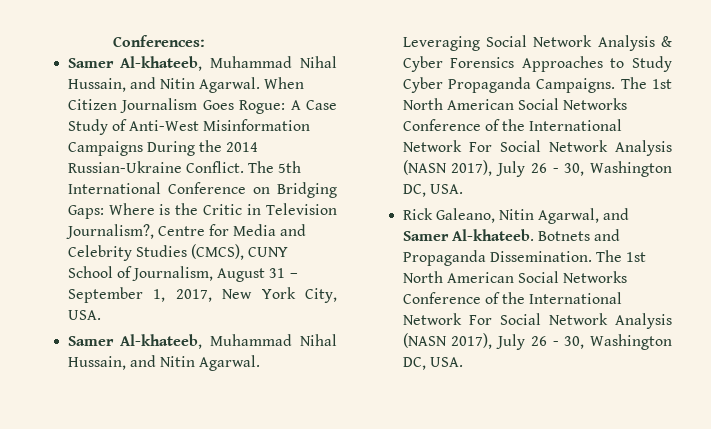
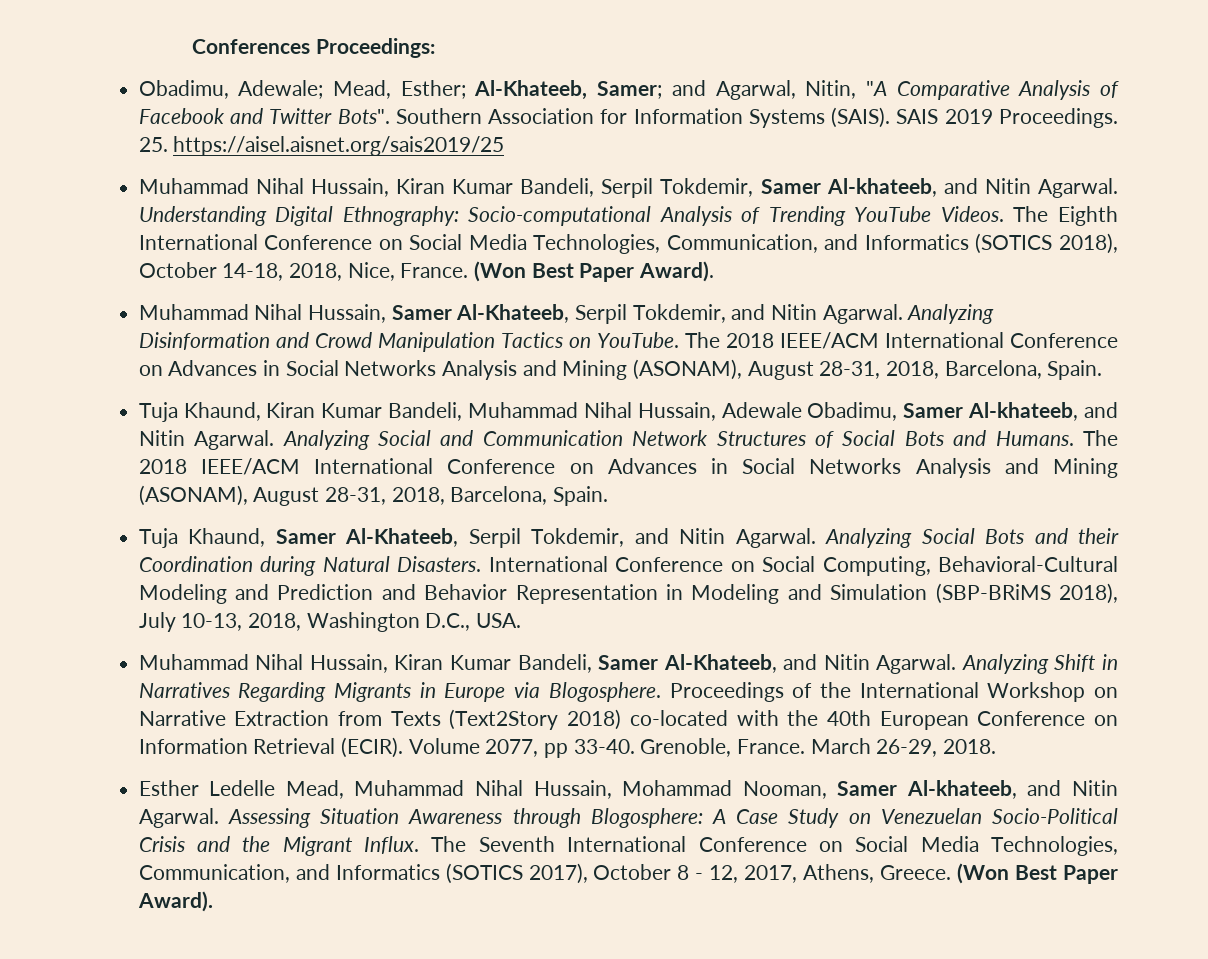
- Conferences:
- Samer Al-khateeb, Muhammad Nihal Hussain, and Nitin Agarwal. When Citizen Journalism Goes Rogue: A Case Study of Anti-West Misinformation Campaigns During the 2014 Russian-Ukraine Conflict. The 5th International Conference on Bridging Gaps: Where is the Critic in Television Journalism?, Centre for Media and Celebrity Studies (CMCS), CUNY School of Journalism, August 31 – September 1, 2017, New York City, USA.
- Samer Al-khateeb, Muhammad Nihal Hussain, and Nitin Agarwal. Leveraging Social Network Analysis & Cyber Forensics Approaches to Study Cyber Propaganda Campaigns. The 1st North American Social Networks Conference of the International Network For Social Network Analysis (NASN 2017), July 26 - 30, Washington DC, USA.
- Rick Galeano, Nitin Agarwal, and Samer Al-khateeb. Botnets and Propaganda Dissemination. The 1st North American Social Networks Conference of the International Network For Social Network Analysis (NASN 2017), July 26 - 30, Washington DC, USA.
+ Conferences Proceedings:
+ Obadimu, Adewale; Mead, Esther; Al-Khateeb, Samer; and Agarwal, Nitin, "A Comparative Analysis of Facebook and Twitter Bots". Southern Association for Information Systems (SAIS). SAIS 2019 Proceedings. 25. https://aisel.aisnet.org/sais2019/25
+ Muhammad Nihal Hussain, Kiran Kumar Bandeli, Serpil Tokdemir, Samer Al-khateeb, and Nitin Agarwal. Understanding Digital Ethnography: Socio-computational Analysis of Trending YouTube Videos. The Eighth International Conference on Social Media Technologies, Communication, and Informatics (SOTICS 2018), October 14-18, 2018, Nice, France. (Won Best Paper Award).
+ Muhammad Nihal Hussain, Samer Al-Khateeb, Serpil Tokdemir, and Nitin Agarwal. Analyzing Disinformation and Crowd Manipulation Tactics on YouTube. The 2018 IEEE/ACM International Conference on Advances in Social Networks Analysis and Mining (ASONAM), August 28-31, 2018, Barcelona, Spain.
+ Tuja Khaund, Kiran Kumar Bandeli, Muhammad Nihal Hussain, Adewale Obadimu, Samer Al-khateeb, and Nitin Agarwal. Analyzing Social and Communication Network Structures of Social Bots and Humans. The 2018 IEEE/ACM International Conference on Advances in Social Networks Analysis and Mining (ASONAM), August 28-31, 2018, Barcelona, Spain.
+ Tuja Khaund, Samer Al-Khateeb, Serpil Tokdemir, and Nitin Agarwal. Analyzing Social Bots and their Coordination during Natural Disasters. International Conference on Social Computing, Behavioral-Cultural Modeling and Prediction and Behavior Representation in Modeling and Simulation (SBP-BRiMS 2018), July 10-13, 2018, Washington D.C., USA.
+ Muhammad Nihal Hussain, Kiran Kumar Bandeli, Samer Al-Khateeb, and Nitin Agarwal. Analyzing Shift in Narratives Regarding Migrants in Europe via Blogosphere. Proceedings of the International Workshop on Narrative Extraction from Texts (Text2Story 2018) co-located with the 40th European Conference on Information Retrieval (ECIR). Volume 2077, pp 33-40. Grenoble, France. March 26-29, 2018.
+ Esther Ledelle Mead, Muhammad Nihal Hussain, Mohammad Nooman, Samer Al-khateeb, and Nitin Agarwal. Assessing Situation Awareness through Blogosphere: A Case Study on Venezuelan Socio-Political Crisis and the Migrant Influx. The Seventh International Conference on Social Media Technologies, Communication, and Informatics (SOTICS 2017), October 8 - 12, 2017, Athens, Greece. (Won Best Paper Award).

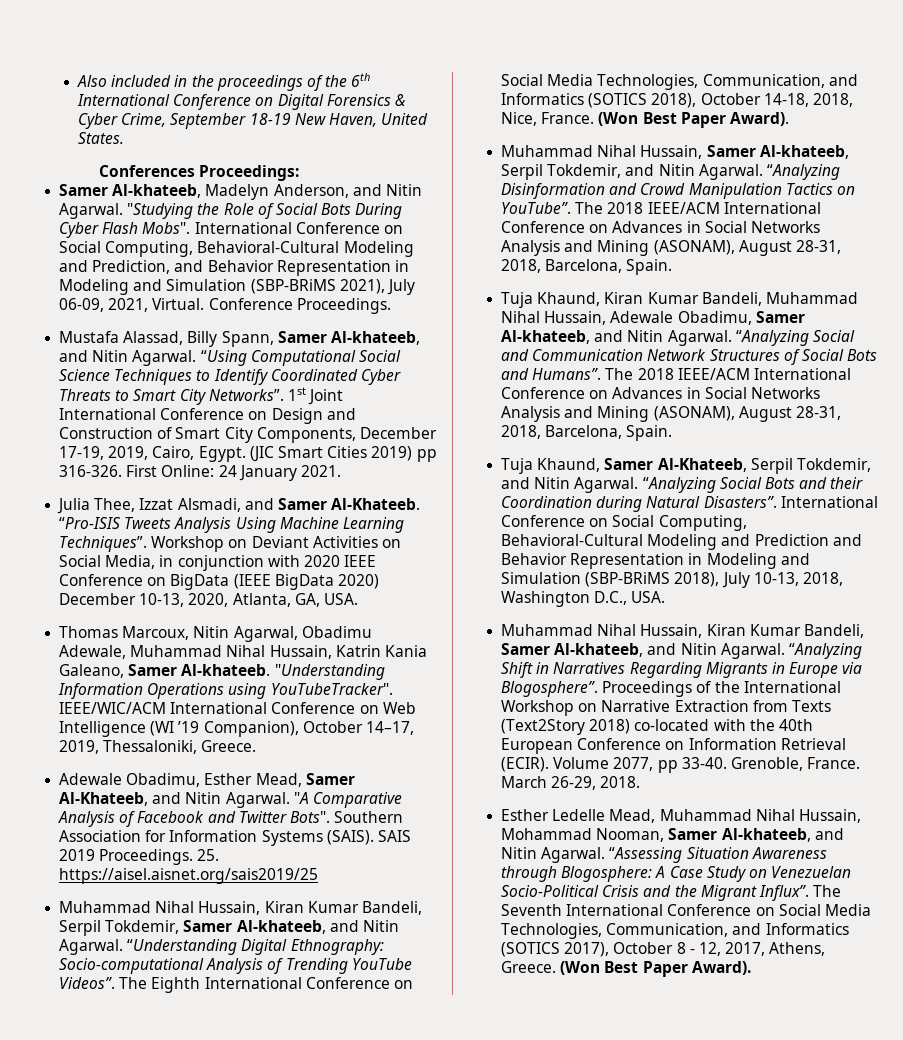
+ Also included in the proceedings of the 6th International Conference on Digital Forensics & Cyber Crime, September 18-19 New Haven, United States.
  Conferences Proceedings:
- Obadimu, Adewale; Mead, Esther; Al-Khateeb, Samer; and Agarwal, Nitin, "A Comparative Analysis of Facebook and Twitter Bots".
+ Samer Al-khateeb, Madelyn Anderson, and Nitin Agarwal. "Studying the Role of Social Bots During Cyber Flash Mobs". International Conference on Social Computing, Behavioral-Cultural Modeling and Prediction, and Behavior Representation in Modeling and Simulation (SBP-BRiMS 2021), July 06-09, 2021, Virtual. Conference Proceedings.
+ Mustafa Alassad, Billy Spann, Samer Al-khateeb, and Nitin Agarwal. “Using Computational Social Science Techniques to Identify Coordinated Cyber Threats to Smart City Networks”. 1st Joint International Conference on Design and Construction of Smart City Components, December 17-19, 2019, Cairo, Egypt. (JIC Smart Cities 2019) pp 316-326. First Online: 24 January 2021.
+ Julia Thee, Izzat Alsmadi, and Samer Al-Khateeb. “Pro-ISIS Tweets Analysis Using Machine Learning Techniques”. Workshop on Deviant Activities on Social Media, in conjunction with 2020 IEEE Conference on BigData (IEEE BigData 2020) December 10-13, 2020, Atlanta, GA, USA.
+ Thomas Marcoux, Nitin Agarwal, Obadimu Adewale, Muhammad Nihal Hussain, Katrin Kania Galeano, Samer Al-khateeb. "Understanding Information Operations using YouTubeTracker". IEEE/WIC/ACM International Conference on Web Intelligence (WI ’19 Companion), October 14–17, 2019, Thessaloniki, Greece.
+ Adewale Obadimu, Esther Mead, Samer Al-Khateeb, and Nitin Agarwal. "A Comparative Analysis of Facebook and Twitter Bots".
- Understanding Digital Ethnography: Socio-computational Analysis of Trending YouTube Videos.
+ “Understanding Digital Ethnography: Socio-computational Analysis of Trending YouTube Videos”.
- Muhammad Nihal Hussain, Samer Al-Khateeb, Serpil Tokdemir, and Nitin Agarwal. Analyzing Disinformation and Crowd Manipulation Tactics on YouTube.
+ Muhammad Nihal Hussain, Samer Al-khateeb, Serpil Tokdemir, and Nitin Agarwal. “Analyzing Disinformation and Crowd Manipulation Tactics on YouTube”.
- Analyzing Social and Communication Network Structures of Social Bots and Humans.
+ “Analyzing Social and Communication Network Structures of Social Bots and Humans”.
- Analyzing Social Bots and their Coordination during Natural Disasters.
+ “Analyzing Social Bots and their Coordination during Natural Disasters”.
- Muhammad Nihal Hussain, Kiran Kumar Bandeli, Samer Al-Khateeb, and Nitin Agarwal. Analyzing Shift in Narratives Regarding Migrants in Europe via Blogosphere.
+ Muhammad Nihal Hussain, Kiran Kumar Bandeli, Samer Al-khateeb, and Nitin Agarwal. “Analyzing Shift in Narratives Regarding Migrants in Europe via Blogosphere”.
- Assessing Situation Awareness through Blogosphere: A Case Study on Venezuelan Socio-Political Crisis and the Migrant Influx.
+ “Assessing Situation Awareness through Blogosphere: A Case Study on Venezuelan Socio-Political Crisis and the Migrant Influx”.

